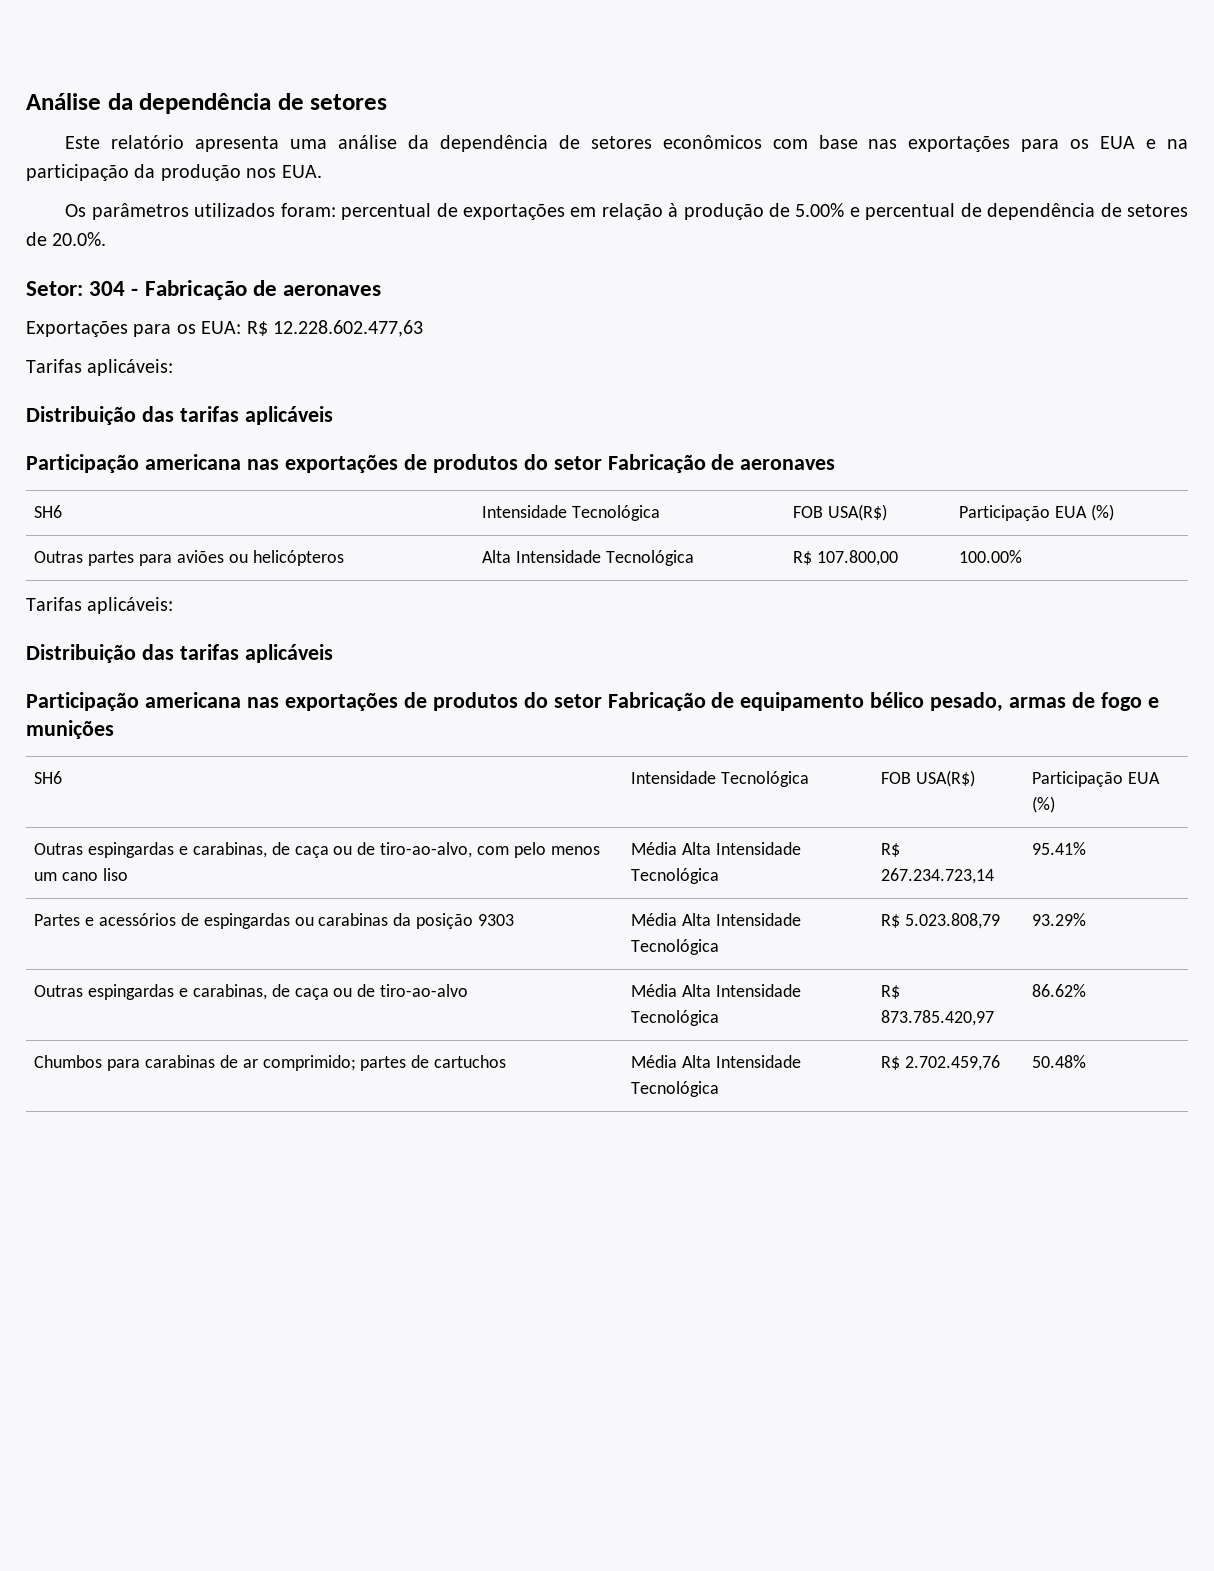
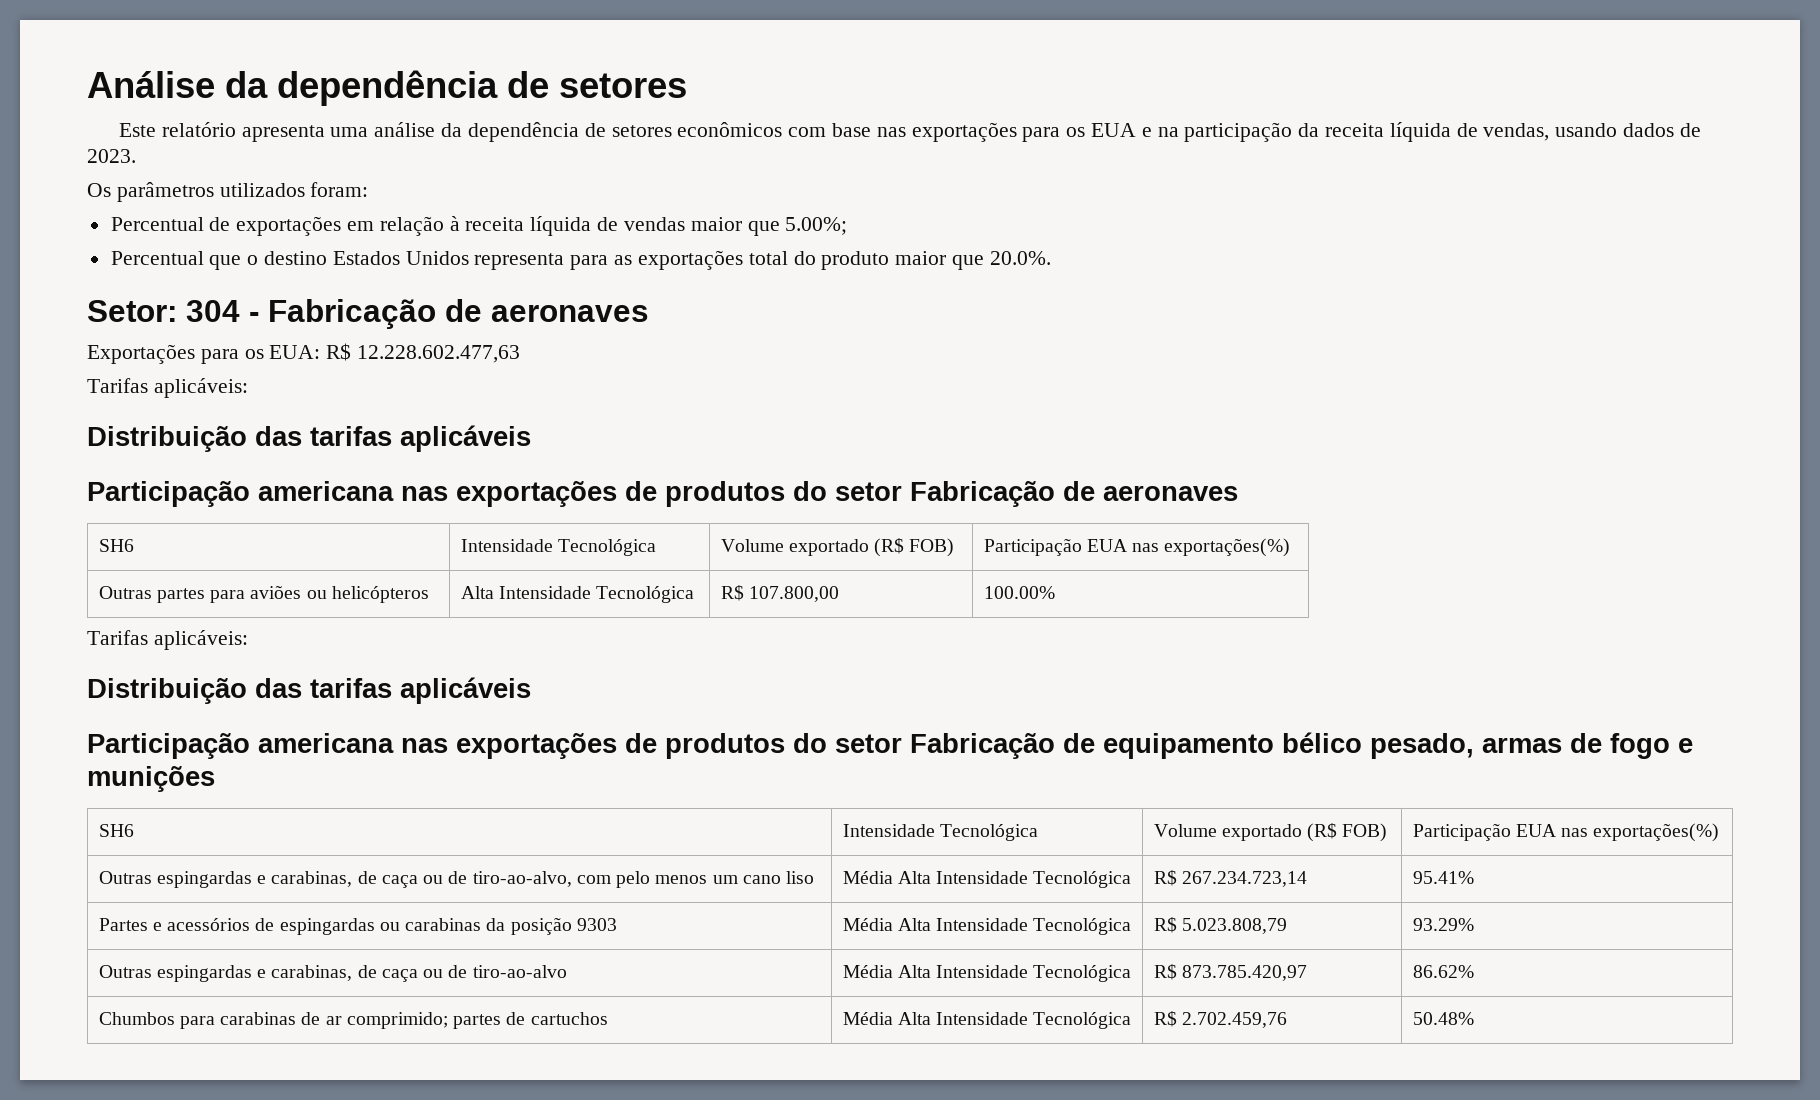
- Este relatório apresenta uma análise da dependência de setores econômicos com base nas exportações para os EUA e na participação da produção nos EUA.
+ Este relatório apresenta uma análise da dependência de setores econômicos com base nas exportações para os EUA e na participação da receita líquida de vendas, usando dados de 2023.
- Os parâmetros utilizados foram: percentual de exportações em relação à produção de 5.00% e percentual de dependência de setores de 20.0%.
+ Os parâmetros utilizados foram:
+ Percentual de exportações em relação à receita líquida de vendas maior que 5.00%;
+ Percentual que o destino Estados Unidos representa para as exportações total do produto maior que 20.0%.
  Participação americana nas exportações de produtos do setor Fabricação de aeronaves
- SH6 | Intensidade Tecnológica | FOB USA(R$) | Participação EUA (%)
+ SH6 | Intensidade Tecnológica | Volume exportado (R$ FOB) | Participação EUA nas exportações(%)
  Participação americana nas exportações de produtos do setor Fabricação de equipamento bélico pesado, armas de fogo e munições
- SH6 | Intensidade Tecnológica | FOB USA(R$) | Participação EUA (%)
+ SH6 | Intensidade Tecnológica | Volume exportado (R$ FOB) | Participação EUA nas exportações(%)

